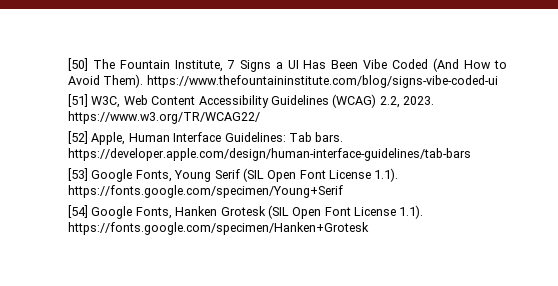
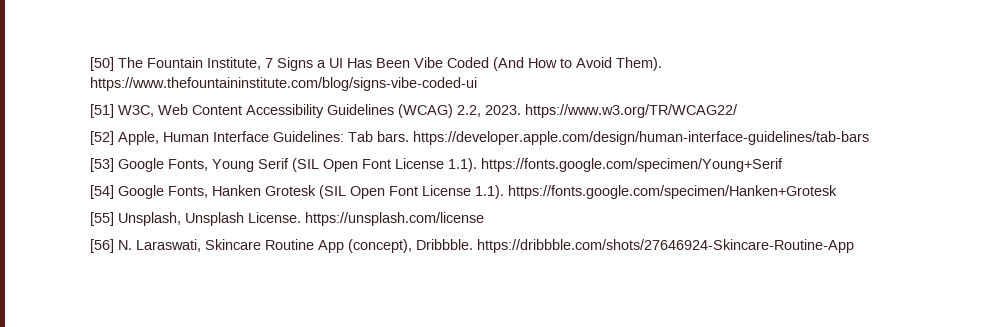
+ [55] Unsplash, Unsplash License. https://unsplash.com/license
+ [56] N. Laraswati, Skincare Routine App (concept), Dribbble. https://dribbble.com/shots/27646924-Skincare-Routine-App

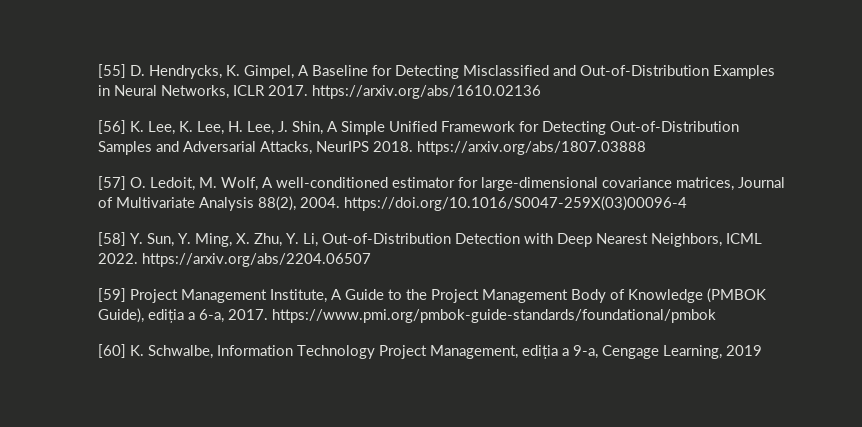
- [50] The Fountain Institute, 7 Signs a UI Has Been Vibe Coded (And How to Avoid Them). https://www.thefountaininstitute.com/blog/signs-vibe-coded-ui
- [51] W3C, Web Content Accessibility Guidelines (WCAG) 2.2, 2023. https://www.w3.org/TR/WCAG22/
- [52] Apple, Human Interface Guidelines: Tab bars. https://developer.apple.com/design/human-interface-guidelines/tab-bars
- [53] Google Fonts, Young Serif (SIL Open Font License 1.1). https://fonts.google.com/specimen/Young+Serif
- [54] Google Fonts, Hanken Grotesk (SIL Open Font License 1.1). https://fonts.google.com/specimen/Hanken+Grotesk
- [55] Unsplash, Unsplash License. https://unsplash.com/license
- [56] N. Laraswati, Skincare Routine App (concept), Dribbble. https://dribbble.com/shots/27646924-Skincare-Routine-App
+ [55] D. Hendrycks, K. Gimpel, A Baseline for Detecting Misclassified and Out-of-Distribution Examples in Neural Networks, ICLR 2017. https://arxiv.org/abs/1610.02136
+ [56] K. Lee, K. Lee, H. Lee, J. Shin, A Simple Unified Framework for Detecting Out-of-Distribution Samples and Adversarial Attacks, NeurIPS 2018. https://arxiv.org/abs/1807.03888
+ [57] O. Ledoit, M. Wolf, A well-conditioned estimator for large-dimensional covariance matrices, Journal of Multivariate Analysis 88(2), 2004. https://doi.org/10.1016/S0047-259X(03)00096-4
+ [58] Y. Sun, Y. Ming, X. Zhu, Y. Li, Out-of-Distribution Detection with Deep Nearest Neighbors, ICML 2022. https://arxiv.org/abs/2204.06507
+ [59] Project Management Institute, A Guide to the Project Management Body of Knowledge (PMBOK Guide), ediția a 6-a, 2017. https://www.pmi.org/pmbok-guide-standards/foundational/pmbok
+ [60] K. Schwalbe, Information Technology Project Management, ediția a 9-a, Cengage Learning, 2019

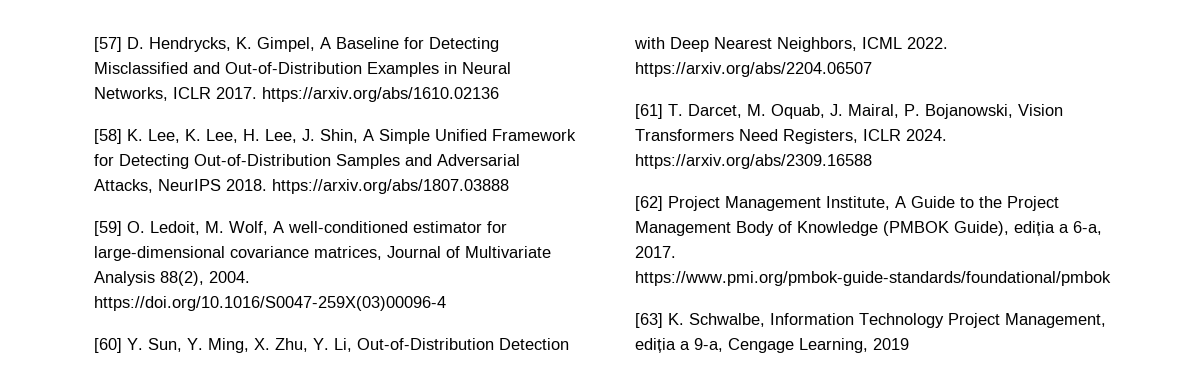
- [55] D. Hendrycks, K. Gimpel, A Baseline for Detecting Misclassified and Out-of-Distribution Examples in Neural Networks, ICLR 2017. https://arxiv.org/abs/1610.02136
+ [57] D. Hendrycks, K. Gimpel, A Baseline for Detecting Misclassified and Out-of-Distribution Examples in Neural Networks, ICLR 2017. https://arxiv.org/abs/1610.02136
- [56] K. Lee, K. Lee, H. Lee, J. Shin, A Simple Unified Framework for Detecting Out-of-Distribution Samples and Adversarial Attacks, NeurIPS 2018. https://arxiv.org/abs/1807.03888
+ [58] K. Lee, K. Lee, H. Lee, J. Shin, A Simple Unified Framework for Detecting Out-of-Distribution Samples and Adversarial Attacks, NeurIPS 2018. https://arxiv.org/abs/1807.03888
- [57] O. Ledoit, M. Wolf, A well-conditioned estimator for large-dimensional covariance matrices, Journal of Multivariate Analysis 88(2), 2004. https://doi.org/10.1016/S0047-259X(03)00096-4
+ [59] O. Ledoit, M. Wolf, A well-conditioned estimator for large-dimensional covariance matrices, Journal of Multivariate Analysis 88(2), 2004. https://doi.org/10.1016/S0047-259X(03)00096-4
- [58] Y. Sun, Y. Ming, X. Zhu, Y. Li, Out-of-Distribution Detection with Deep Nearest Neighbors, ICML 2022. https://arxiv.org/abs/2204.06507
+ [60] Y. Sun, Y. Ming, X. Zhu, Y. Li, Out-of-Distribution Detection with Deep Nearest Neighbors, ICML 2022. https://arxiv.org/abs/2204.06507
- [59] Project Management Institute, A Guide to the Project Management Body of Knowledge (PMBOK Guide), ediția a 6-a, 2017. https://www.pmi.org/pmbok-guide-standards/foundational/pmbok
+ [61] T. Darcet, M. Oquab, J. Mairal, P. Bojanowski, Vision Transformers Need Registers, ICLR 2024. https://arxiv.org/abs/2309.16588
+ [62] Project Management Institute, A Guide to the Project Management Body of Knowledge (PMBOK Guide), ediția a 6-a, 2017. https://www.pmi.org/pmbok-guide-standards/foundational/pmbok
- [60] K. Schwalbe, Information Technology Project Management, ediția a 9-a, Cengage Learning, 2019
+ [63] K. Schwalbe, Information Technology Project Management, ediția a 9-a, Cengage Learning, 2019

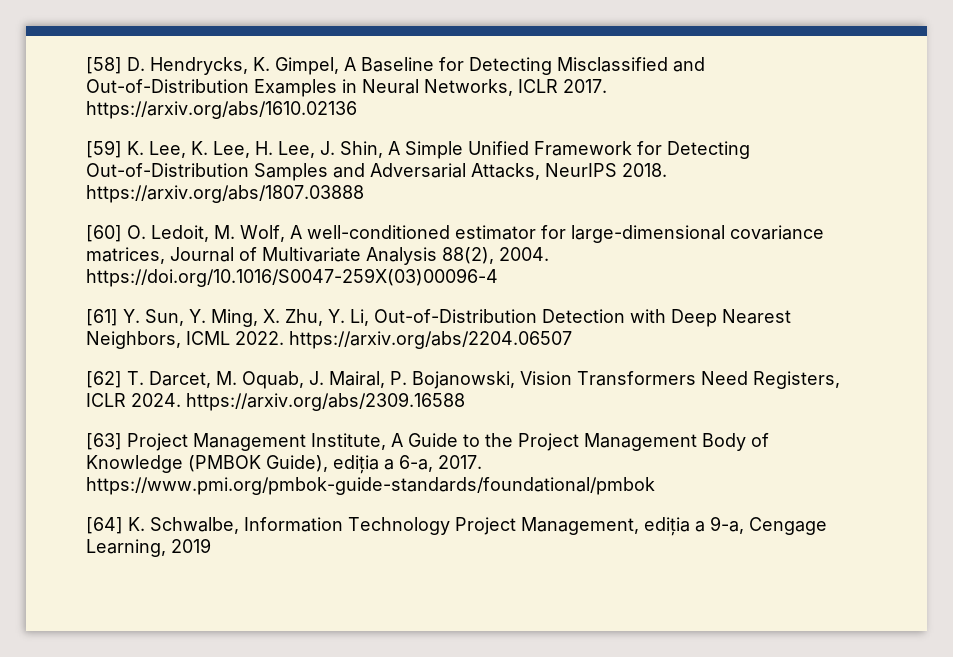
- [57] D. Hendrycks, K. Gimpel, A Baseline for Detecting Misclassified and Out-of-Distribution Examples in Neural Networks, ICLR 2017. https://arxiv.org/abs/1610.02136
+ [58] D. Hendrycks, K. Gimpel, A Baseline for Detecting Misclassified and Out-of-Distribution Examples in Neural Networks, ICLR 2017. https://arxiv.org/abs/1610.02136
- [58] K. Lee, K. Lee, H. Lee, J. Shin, A Simple Unified Framework for Detecting Out-of-Distribution Samples and Adversarial Attacks, NeurIPS 2018. https://arxiv.org/abs/1807.03888
+ [59] K. Lee, K. Lee, H. Lee, J. Shin, A Simple Unified Framework for Detecting Out-of-Distribution Samples and Adversarial Attacks, NeurIPS 2018. https://arxiv.org/abs/1807.03888
- [59] O. Ledoit, M. Wolf, A well-conditioned estimator for large-dimensional covariance matrices, Journal of Multivariate Analysis 88(2), 2004. https://doi.org/10.1016/S0047-259X(03)00096-4
+ [60] O. Ledoit, M. Wolf, A well-conditioned estimator for large-dimensional covariance matrices, Journal of Multivariate Analysis 88(2), 2004. https://doi.org/10.1016/S0047-259X(03)00096-4
- [60] Y. Sun, Y. Ming, X. Zhu, Y. Li, Out-of-Distribution Detection with Deep Nearest Neighbors, ICML 2022. https://arxiv.org/abs/2204.06507
+ [61] Y. Sun, Y. Ming, X. Zhu, Y. Li, Out-of-Distribution Detection with Deep Nearest Neighbors, ICML 2022. https://arxiv.org/abs/2204.06507
- [61] T. Darcet, M. Oquab, J. Mairal, P. Bojanowski, Vision Transformers Need Registers, ICLR 2024. https://arxiv.org/abs/2309.16588
+ [62] T. Darcet, M. Oquab, J. Mairal, P. Bojanowski, Vision Transformers Need Registers, ICLR 2024. https://arxiv.org/abs/2309.16588
- [62] Project Management Institute, A Guide to the Project Management Body of Knowledge (PMBOK Guide), ediția a 6-a, 2017. https://www.pmi.org/pmbok-guide-standards/foundational/pmbok
+ [63] Project Management Institute, A Guide to the Project Management Body of Knowledge (PMBOK Guide), ediția a 6-a, 2017. https://www.pmi.org/pmbok-guide-standards/foundational/pmbok
- [63] K. Schwalbe, Information Technology Project Management, ediția a 9-a, Cengage Learning, 2019
+ [64] K. Schwalbe, Information Technology Project Management, ediția a 9-a, Cengage Learning, 2019

